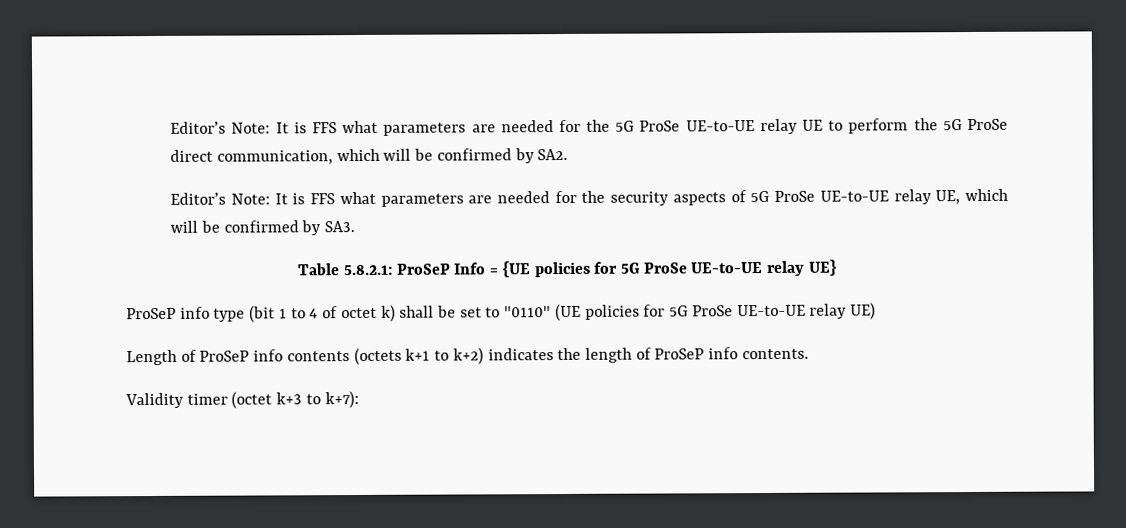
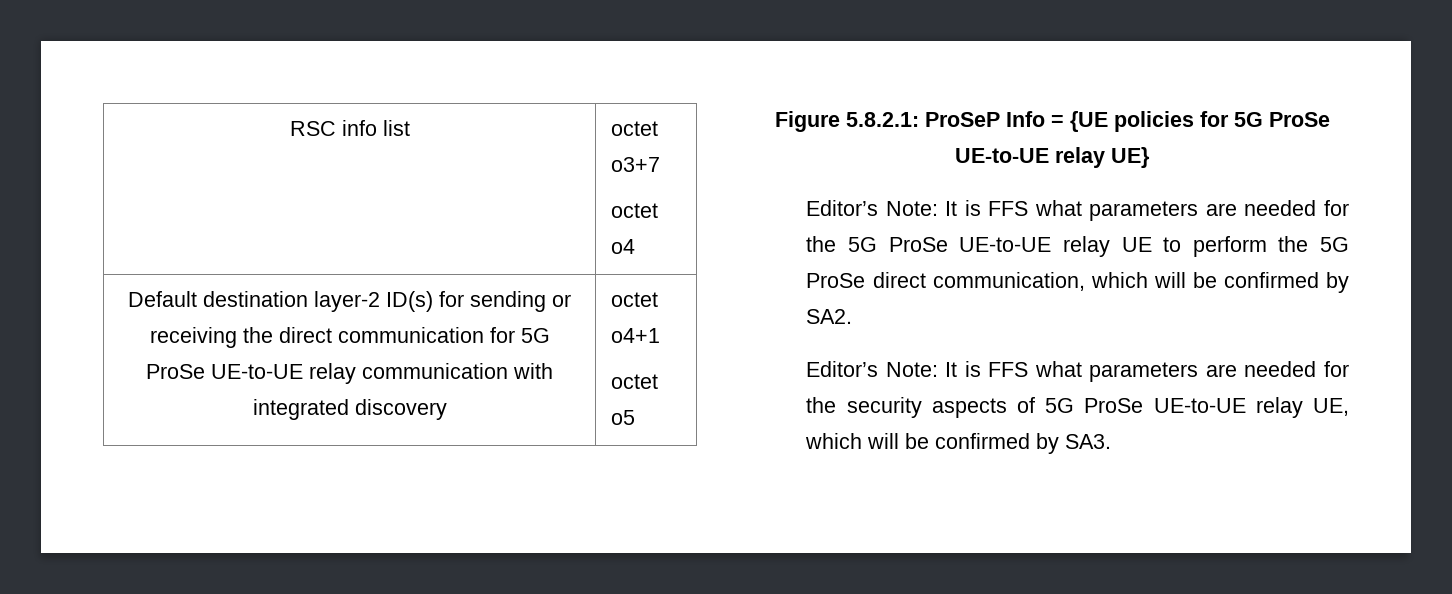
+ RSC info list | octet o3+7
+ octet o4
+ Default destination layer-2 ID(s) for sending or receiving the direct communication for 5G ProSe UE-to-UE relay communication with integrated discovery | octet o4+1
+ octet o5
+ Figure 5.8.2.1: ProSeP Info = {UE policies for 5G ProSe UE-to-UE relay UE}
- Table 5.8.2.1: ProSeP Info = {UE policies for 5G ProSe UE-to-UE relay UE}
- ProSeP info type (bit 1 to 4 of octet k) shall be set to "0110" (UE policies for 5G ProSe UE-to-UE relay UE)
- Length of ProSeP info contents (octets k+1 to k+2) indicates the length of ProSeP info contents.
- Validity timer (octet k+3 to k+7):

